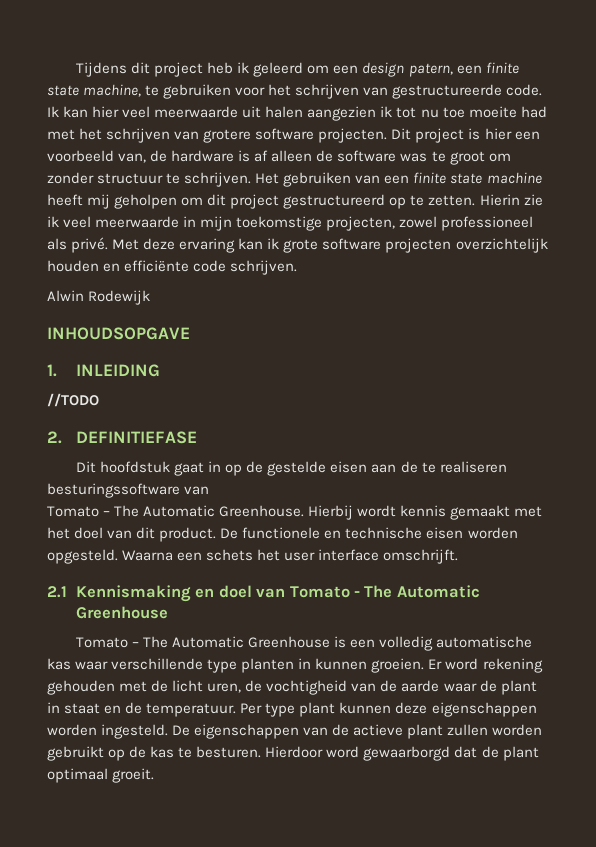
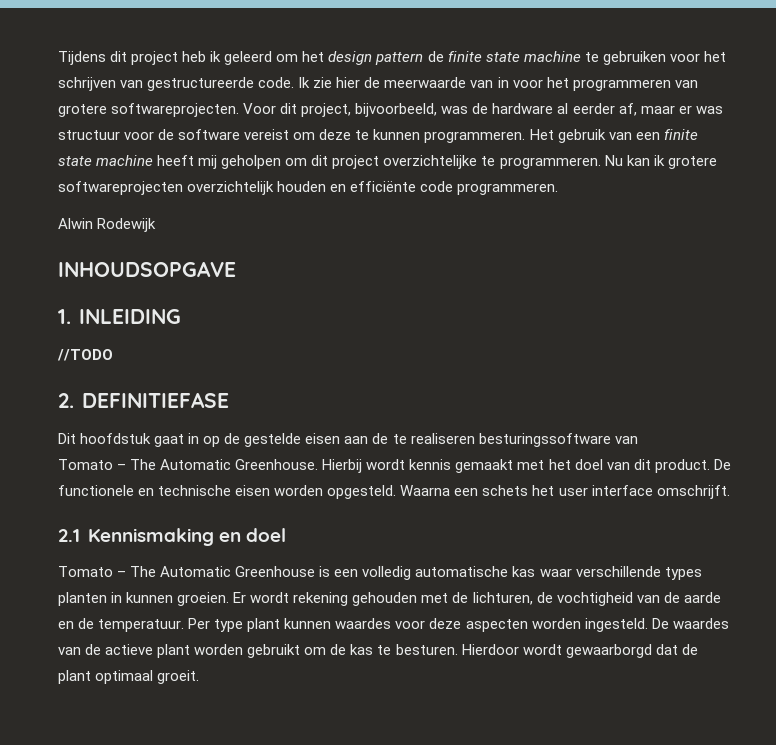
- Tijdens dit project heb ik geleerd om een design patern, een finite state machine, te gebruiken voor het schrijven van gestructureerde code.
+ Tijdens dit project heb ik geleerd om het design pattern de finite state machine te gebruiken voor het schrijven van gestructureerde code.
- Ik kan hier veel meerwaarde uit halen aangezien ik tot nu toe moeite had met het schrijven van grotere software projecten. Dit project is hier een voorbeeld van, de hardware is af alleen de software was te groot om zonder structuur te schrijven. Het gebruiken van een finite state machine heeft mij geholpen om dit project gestructureerd op te zetten. Hierin zie ik veel meerwaarde in mijn toekomstige projecten, zowel professioneel als privé. Met deze ervaring kan ik grote software projecten overzichtelijk houden en efficiënte code schrijven.
+ Ik zie hier de meerwaarde van in voor het programmeren van grotere softwareprojecten. Voor dit project, bijvoorbeeld, was de hardware al eerder af, maar er was structuur voor de software vereist om deze te kunnen programmeren. Het gebruik van een finite state machine heeft mij geholpen om dit project overzichtelijke te programmeren. Nu kan ik grotere softwareprojecten overzichtelijk houden en efficiënte code programmeren.
- 2.1 Kennismaking en doel van Tomato - The Automatic Greenhouse
+ 2.1 Kennismaking en doel
- Tomato – The Automatic Greenhouse is een volledig automatische kas waar verschillende type planten in kunnen groeien.
+ Tomato – The Automatic Greenhouse is een volledig automatische kas waar verschillende types planten in kunnen groeien.
- Er word rekening gehouden met de licht uren, de vochtigheid van de aarde waar de plant in staat en de temperatuur.
+ Er wordt rekening gehouden met de lichturen, de vochtigheid van de aarde en de temperatuur.
- Per type plant kunnen deze eigenschappen worden ingesteld.
+ Per type plant kunnen waardes voor deze aspecten worden ingesteld.
- De eigenschappen van de actieve plant zullen worden gebruikt op de kas te besturen.
+ De waardes van de actieve plant worden gebruikt om de kas te besturen.
- Hierdoor word gewaarborgd dat de plant optimaal groeit.
+ Hierdoor wordt gewaarborgd dat de plant optimaal groeit.

